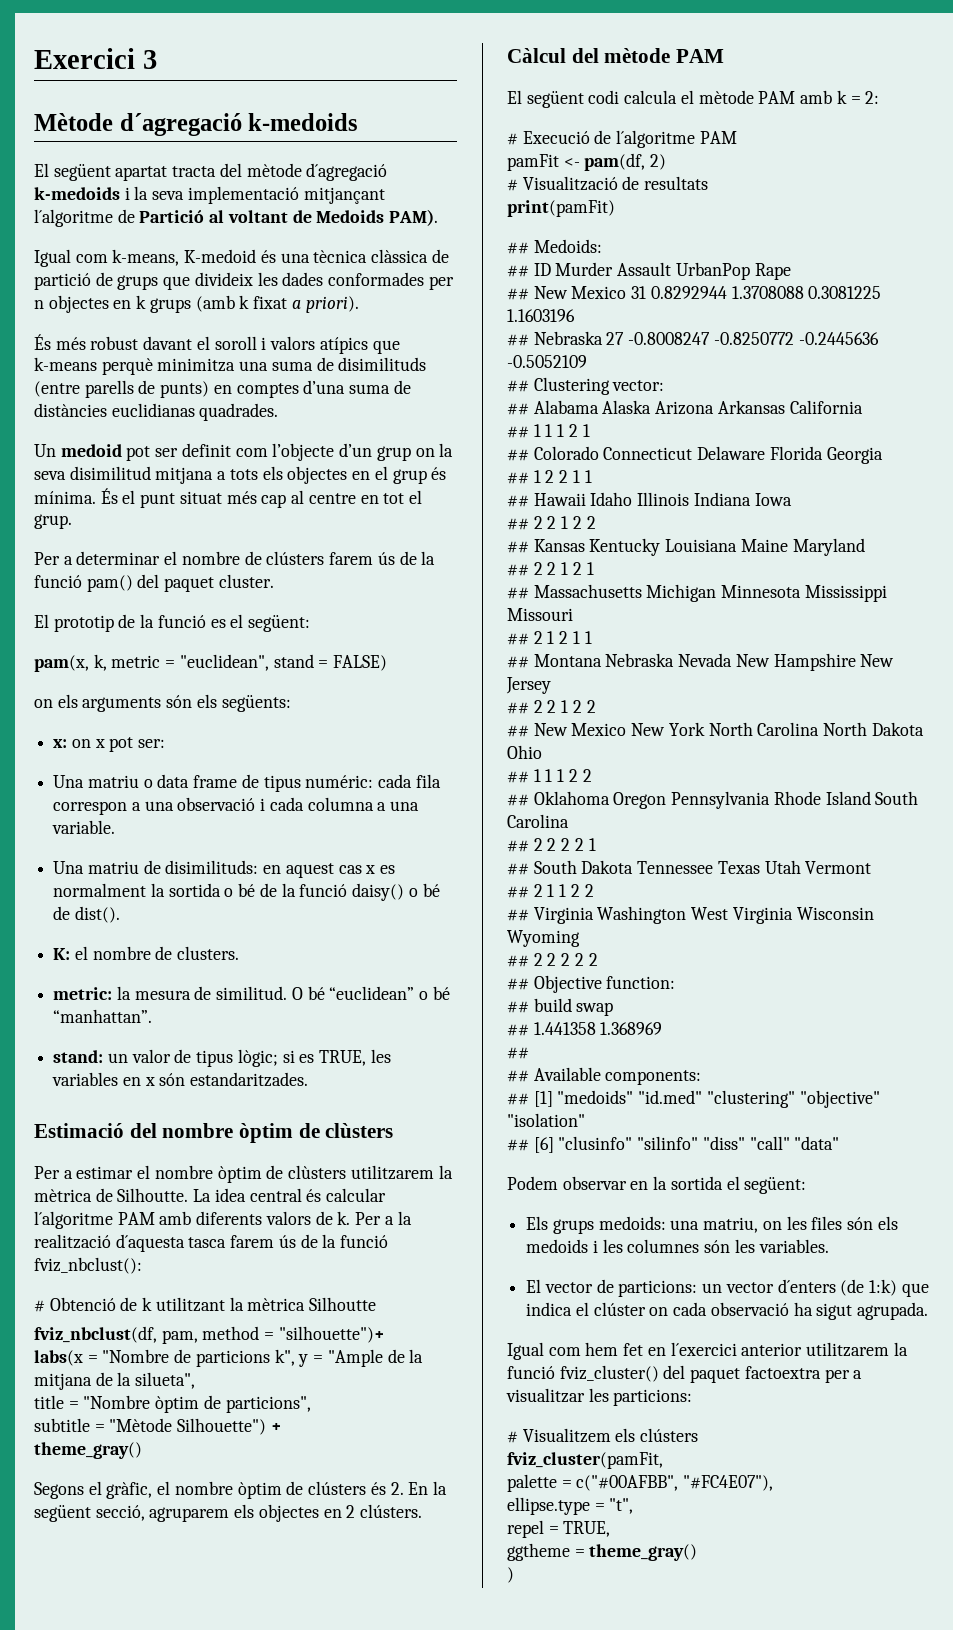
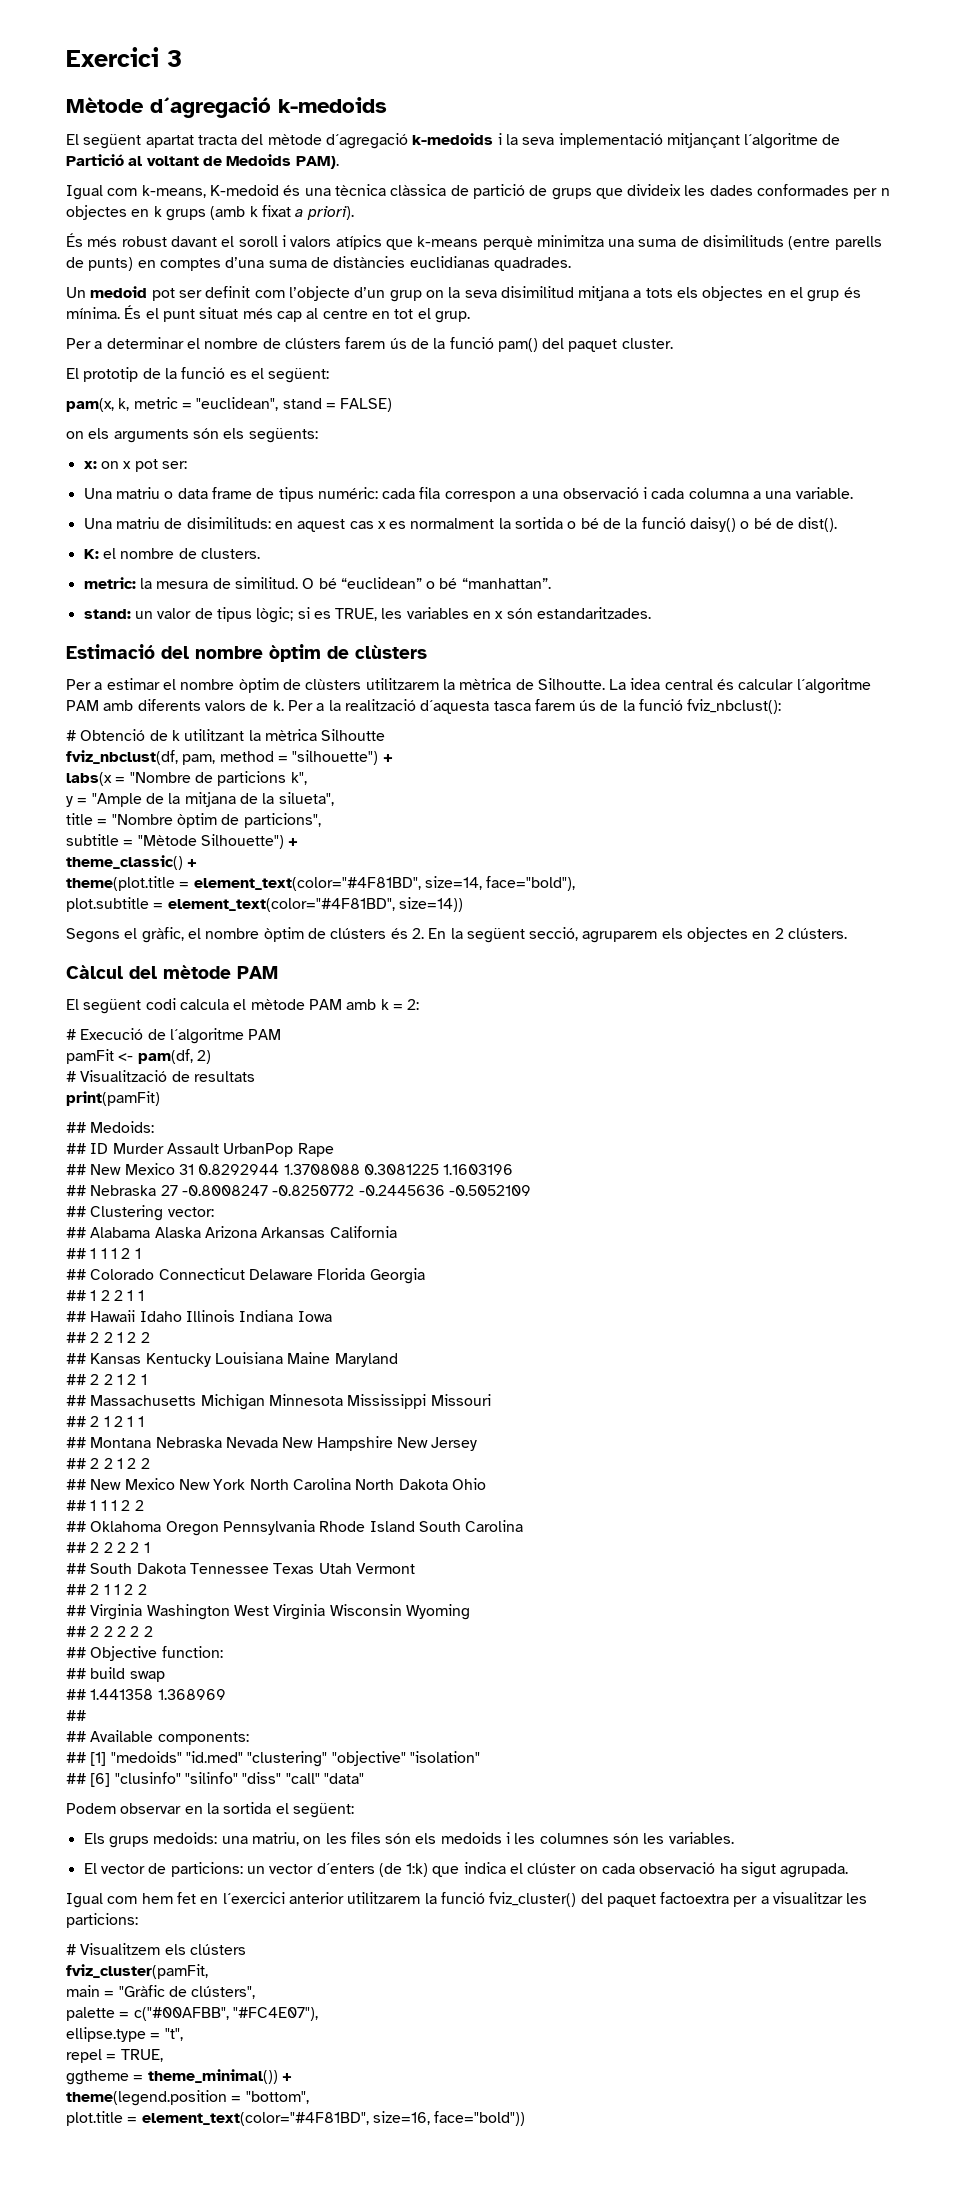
- fviz_nbclust(df, pam, method = "silhouette")+
+ fviz_nbclust(df, pam, method = "silhouette") +
- labs(x = "Nombre de particions k", y = "Ample de la mitjana de la silueta",
+ labs(x = "Nombre de particions k",
+ y = "Ample de la mitjana de la silueta",
  subtitle = "Mètode Silhouette") +
- theme_gray()
+ theme_classic() +
+ theme(plot.title = element_text(color="#4F81BD", size=14, face="bold"),
+ plot.subtitle = element_text(color="#4F81BD", size=14))
+ main = "Gràfic de clústers",
- ggtheme = theme_gray()
- )
+ ggtheme = theme_minimal()) +
+ theme(legend.position = "bottom",
+ plot.title = element_text(color="#4F81BD", size=16, face="bold"))

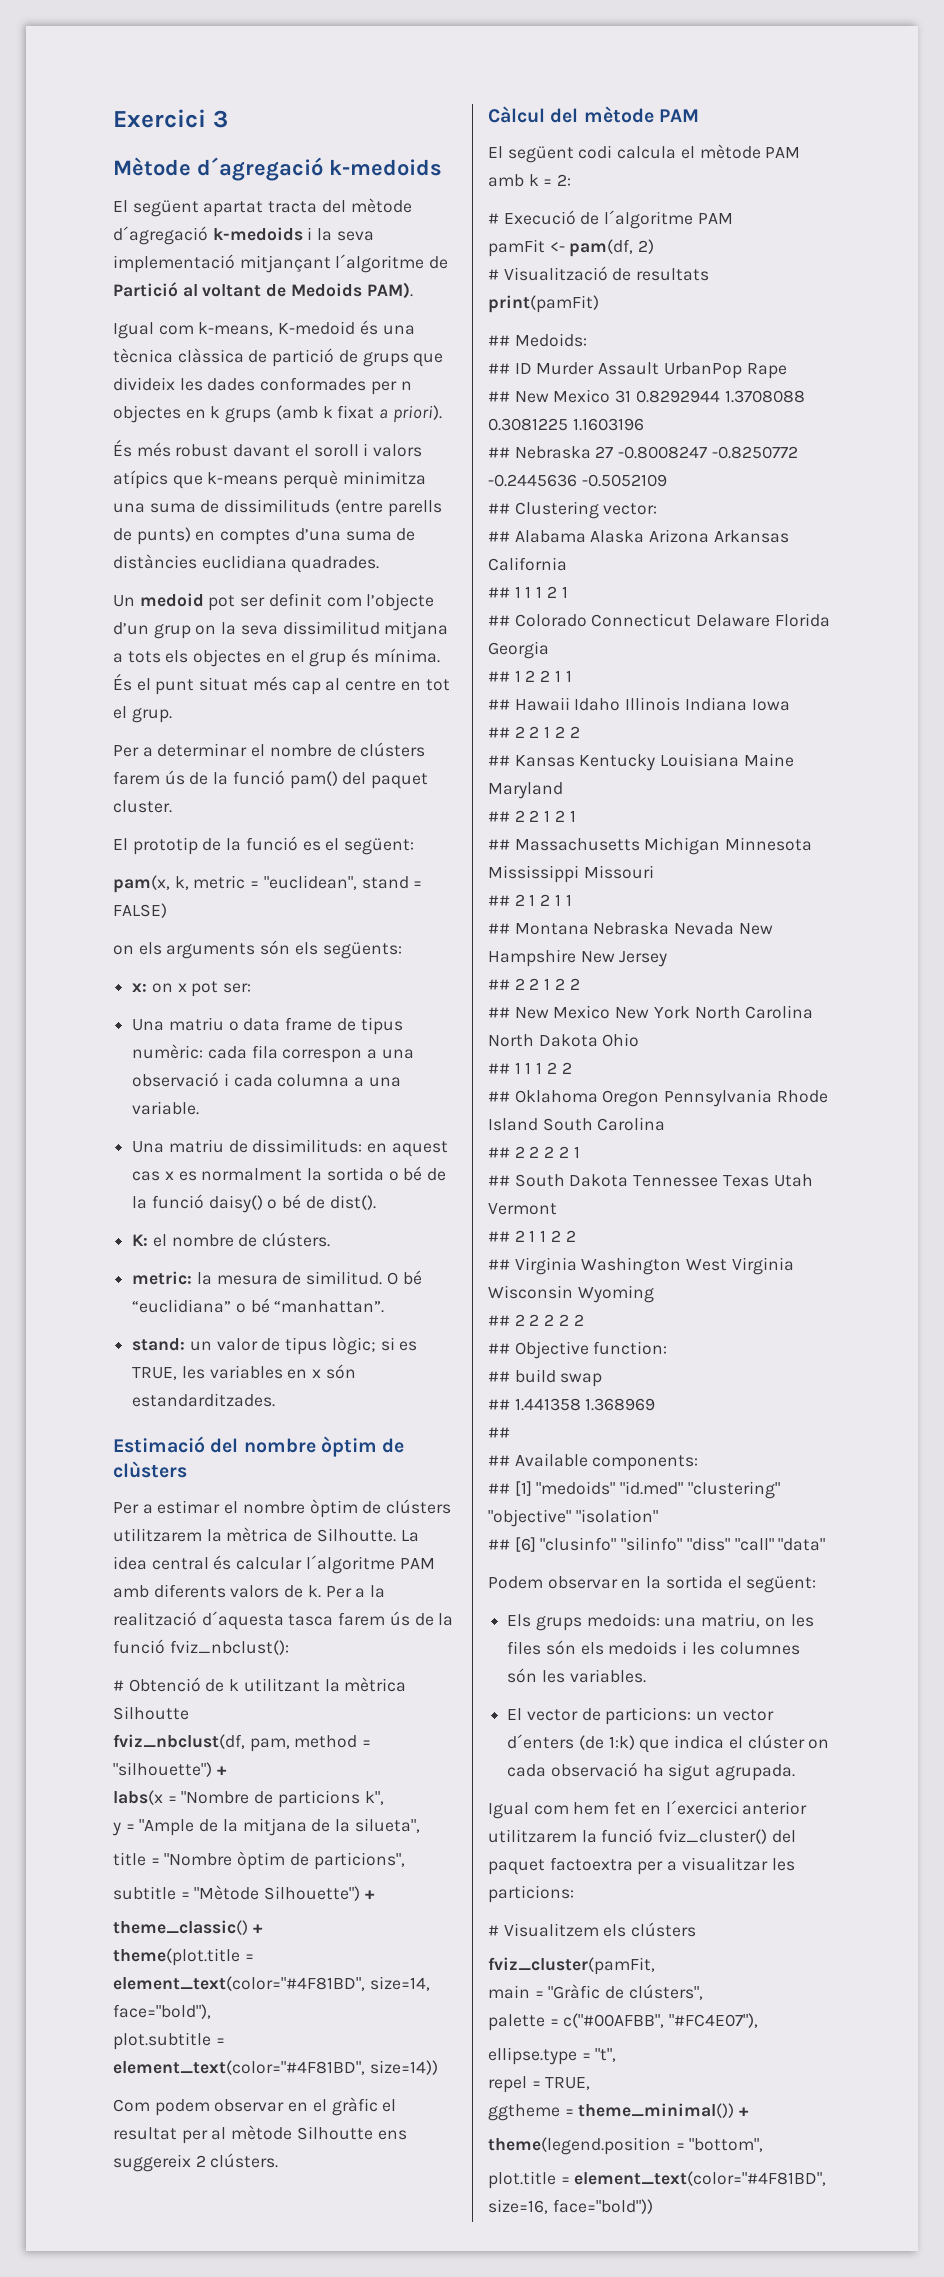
- És més robust davant el soroll i valors atípics que k-means perquè minimitza una suma de disimilituds (entre parells de punts) en comptes d’una suma de distàncies euclidianas quadrades.
+ És més robust davant el soroll i valors atípics que k-means perquè minimitza una suma de dissimilituds (entre parells de punts) en comptes d’una suma de distàncies euclidiana quadrades.
- Un medoid pot ser definit com l’objecte d’un grup on la seva disimilitud mitjana a tots els objectes en el grup és mínima.
+ Un medoid pot ser definit com l’objecte d’un grup on la seva dissimilitud mitjana a tots els objectes en el grup és mínima.
- Una matriu o data frame de tipus numéric: cada fila correspon a una observació i cada columna a una variable.
+ Una matriu o data frame de tipus numèric: cada fila correspon a una observació i cada columna a una variable.
- Una matriu de disimilituds: en aquest cas x es normalment la sortida o bé de la funció daisy() o bé de dist().
+ Una matriu de dissimilituds: en aquest cas x es normalment la sortida o bé de la funció daisy() o bé de dist().
- K: el nombre de clusters.
+ K: el nombre de clústers.
- O bé “euclidean” o bé “manhattan”.
+ O bé “euclidiana” o bé “manhattan”.
- stand: un valor de tipus lògic; si es TRUE, les variables en x són estandaritzades.
+ stand: un valor de tipus lògic; si es TRUE, les variables en x són estandarditzades.
- Per a estimar el nombre òptim de clùsters utilitzarem la mètrica de Silhoutte.
+ Per a estimar el nombre òptim de clústers utilitzarem la mètrica de Silhoutte.
- Segons el gràfic, el nombre òptim de clústers és 2. En la següent secció, agruparem els objectes en 2 clústers.
+ Com podem observar en el gràfic el resultat per al mètode Silhoutte ens suggereix 2 clústers.

